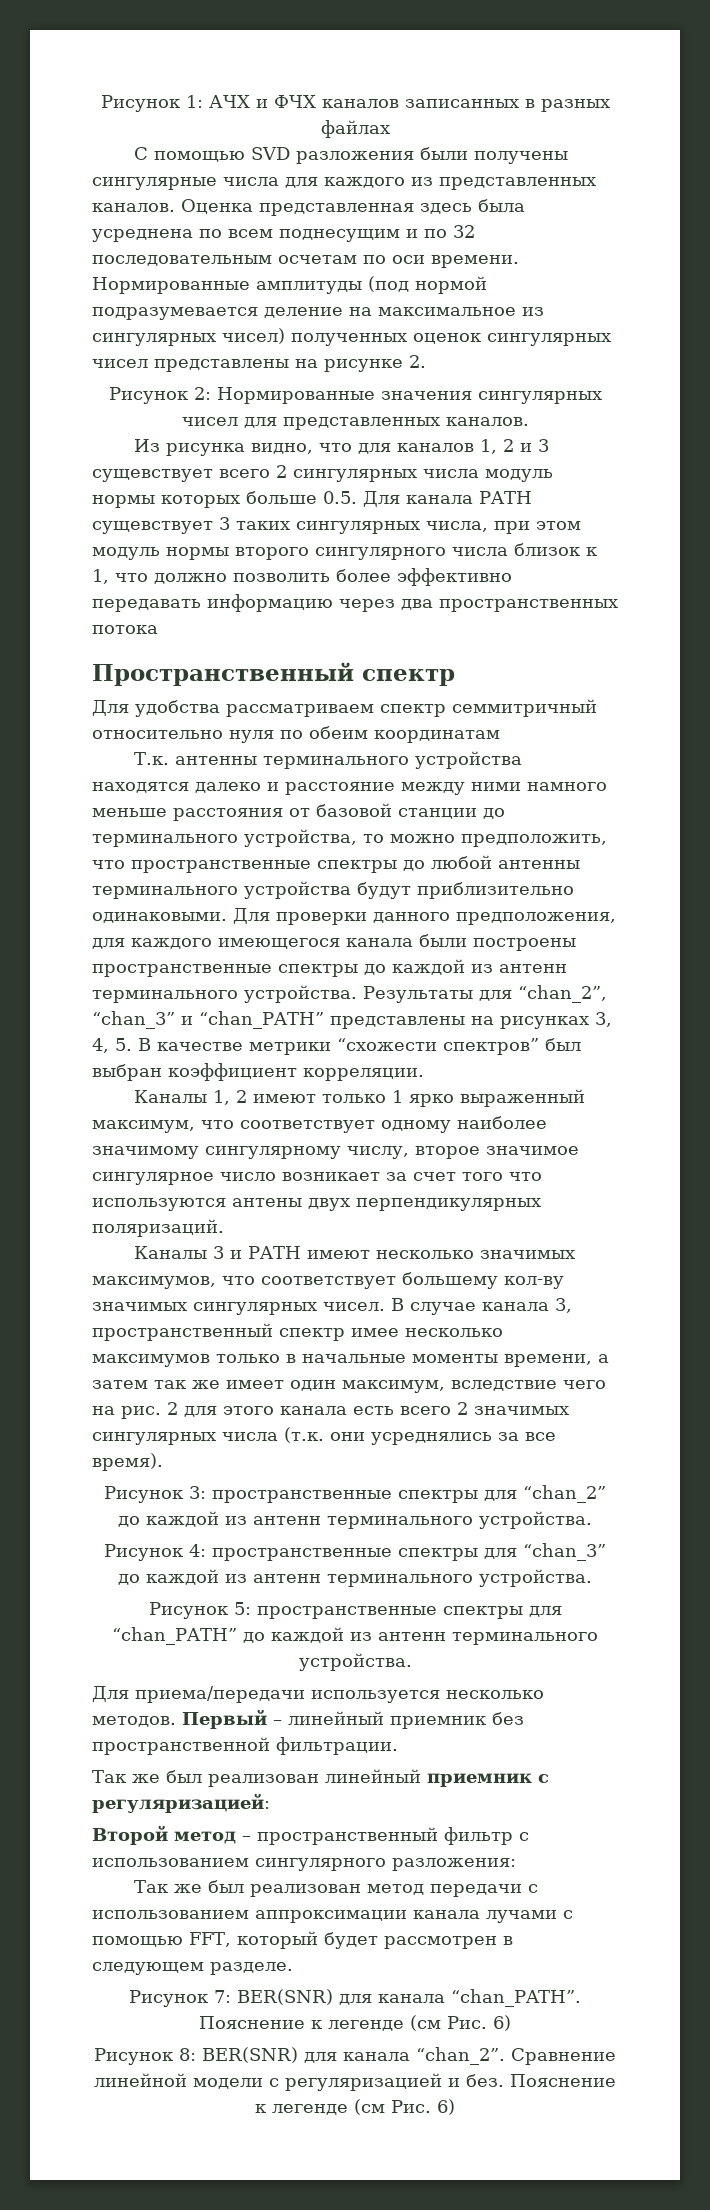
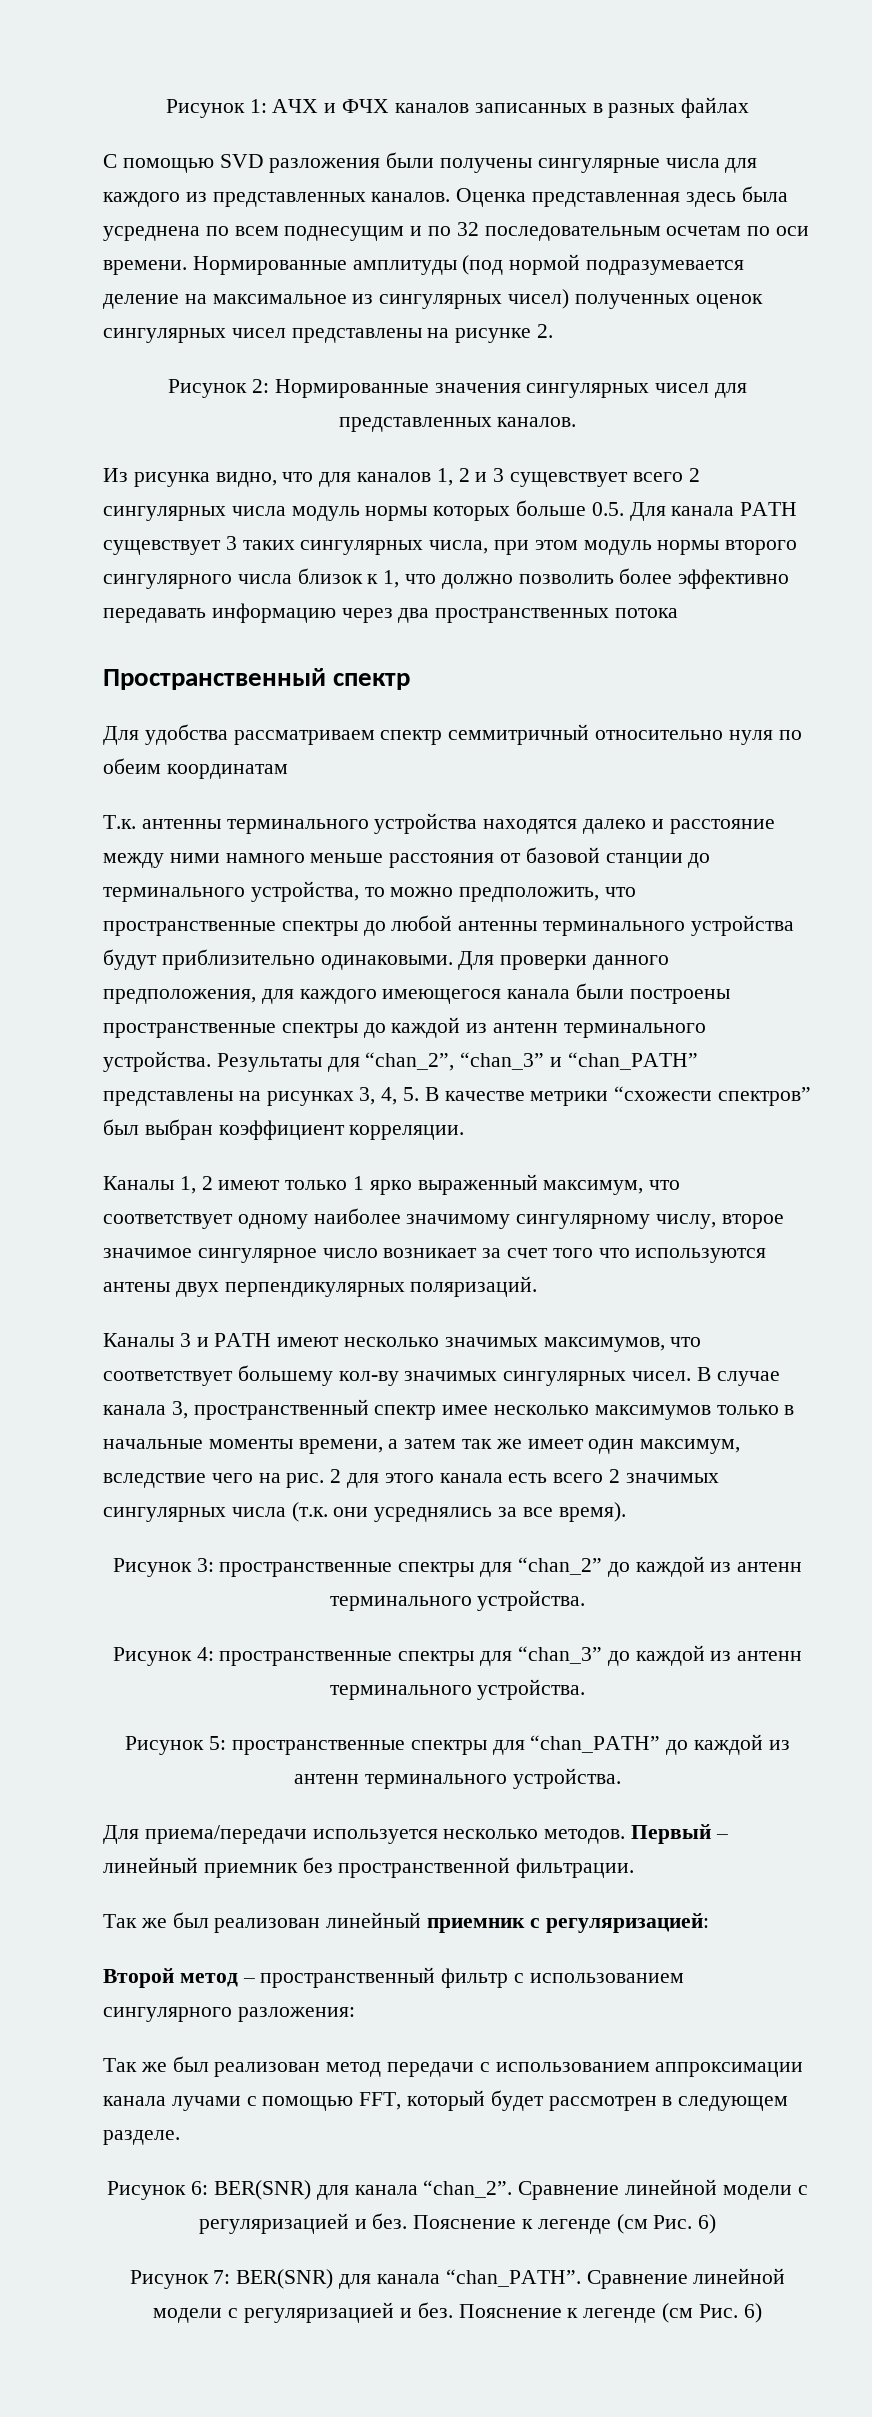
- Рисунок 7: BER(SNR) для канала “chan_PATH”. Пояснение к легенде (см Рис. 6)
- Рисунок 8: BER(SNR) для канала “chan_2”.
+ Рисунок 6: BER(SNR) для канала “chan_2”.
+ Рисунок 7: BER(SNR) для канала “chan_PATH”. Сравнение линейной модели с регуляризацией и без. Пояснение к легенде (см Рис. 6)

